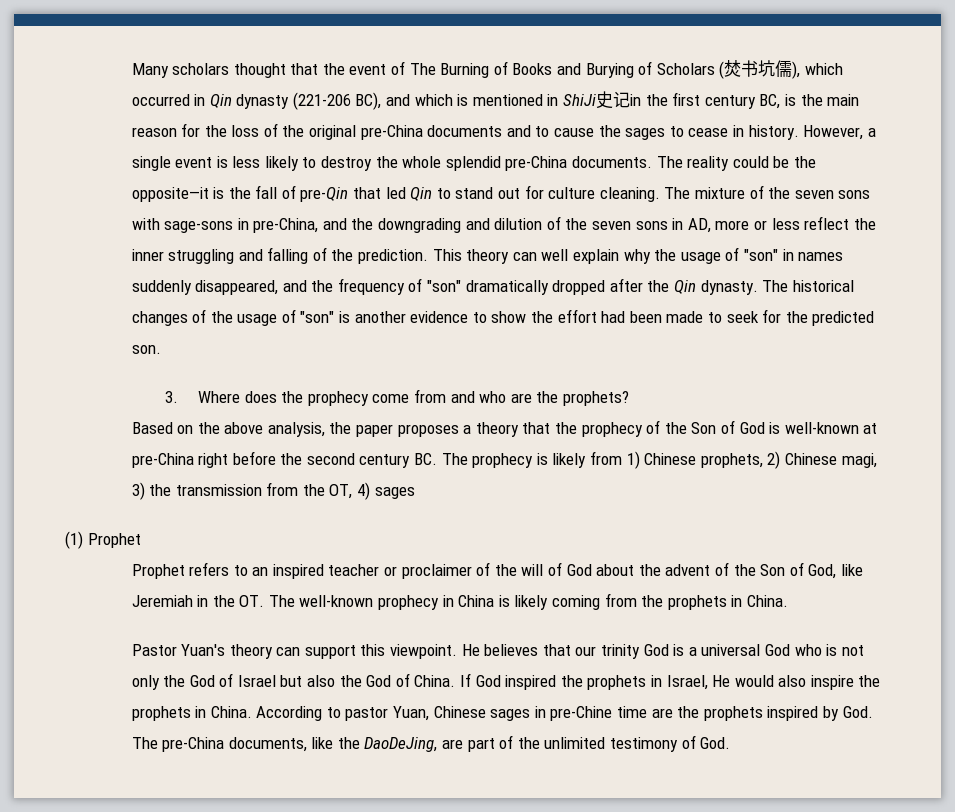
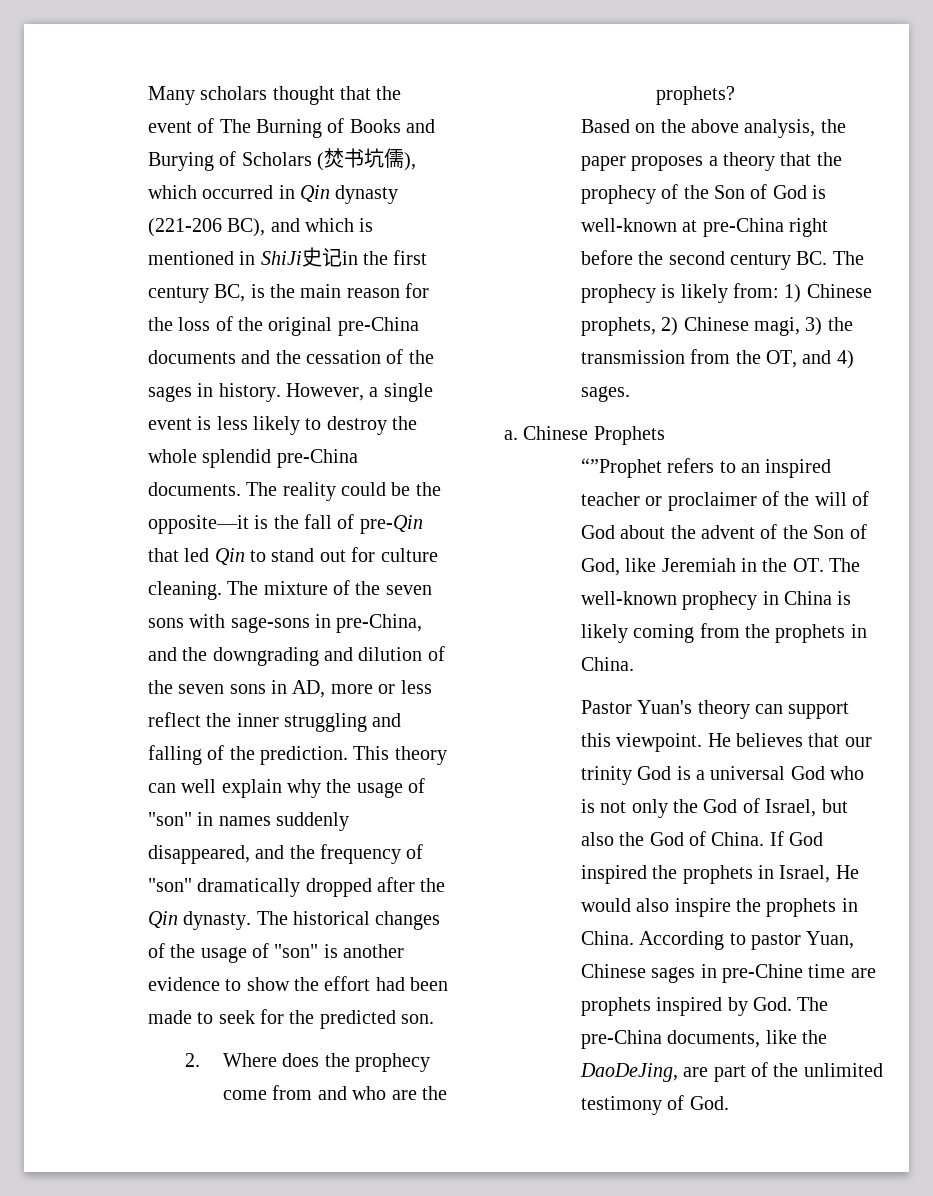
- Many scholars thought that the event of The Burning of Books and Burying of Scholars (焚书坑儒), which occurred in Qin dynasty (221-206 BC), and which is mentioned in ShiJi史记in the first century BC, is the main reason for the loss of the original pre-China documents and to cause the sages to cease in history.
+ Many scholars thought that the event of The Burning of Books and Burying of Scholars (焚书坑儒), which occurred in Qin dynasty (221-206 BC), and which is mentioned in ShiJi史记in the first century BC, is the main reason for the loss of the original pre-China documents and the cessation of the sages in history.
- 3. Where does the prophecy come from and who are the prophets?
+ 2. Where does the prophecy come from and who are the prophets?
- Based on the above analysis, the paper proposes a theory that the prophecy of the Son of God is well-known at pre-China right before the second century BC. The prophecy is likely from 1) Chinese prophets, 2) Chinese magi, 3) the transmission from the OT, 4) sages
- (1) Prophet
- Prophet refers to an inspired teacher or proclaimer of the will of God about the advent of the Son of God, like Jeremiah in the OT. The well-known prophecy in China is likely coming from the prophets in China.
+ Based on the above analysis, the paper proposes a theory that the prophecy of the Son of God is well-known at pre-China right before the second century BC. The prophecy is likely from: 1) Chinese prophets, 2) Chinese magi, 3) the transmission from the OT, and 4) sages.
+ a. Chinese Prophets
+ “”Prophet refers to an inspired teacher or proclaimer of the will of God about the advent of the Son of God, like Jeremiah in the OT. The well-known prophecy in China is likely coming from the prophets in China.
- He believes that our trinity God is a universal God who is not only the God of Israel but also the God of China.
+ He believes that our trinity God is a universal God who is not only the God of Israel, but also the God of China.
- According to pastor Yuan, Chinese sages in pre-Chine time are the prophets inspired by God. The pre-China documents, like the DaoDeJing, are part of the unlimited testimony of God.
+ According to pastor Yuan, Chinese sages in pre-Chine time are prophets inspired by God. The pre-China documents, like the DaoDeJing, are part of the unlimited testimony of God.

